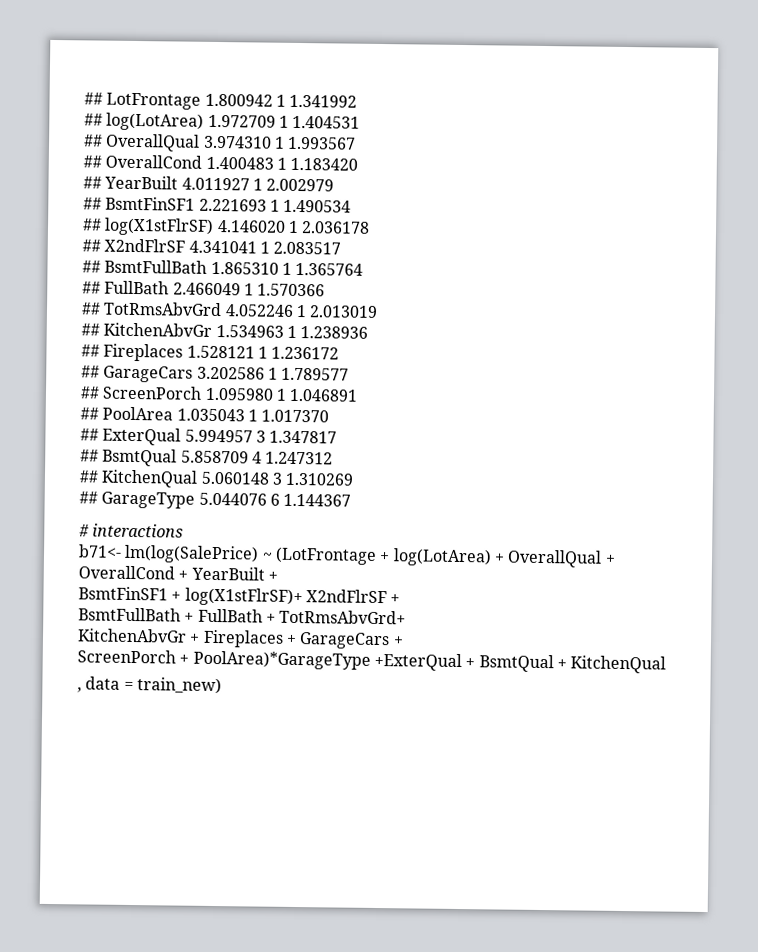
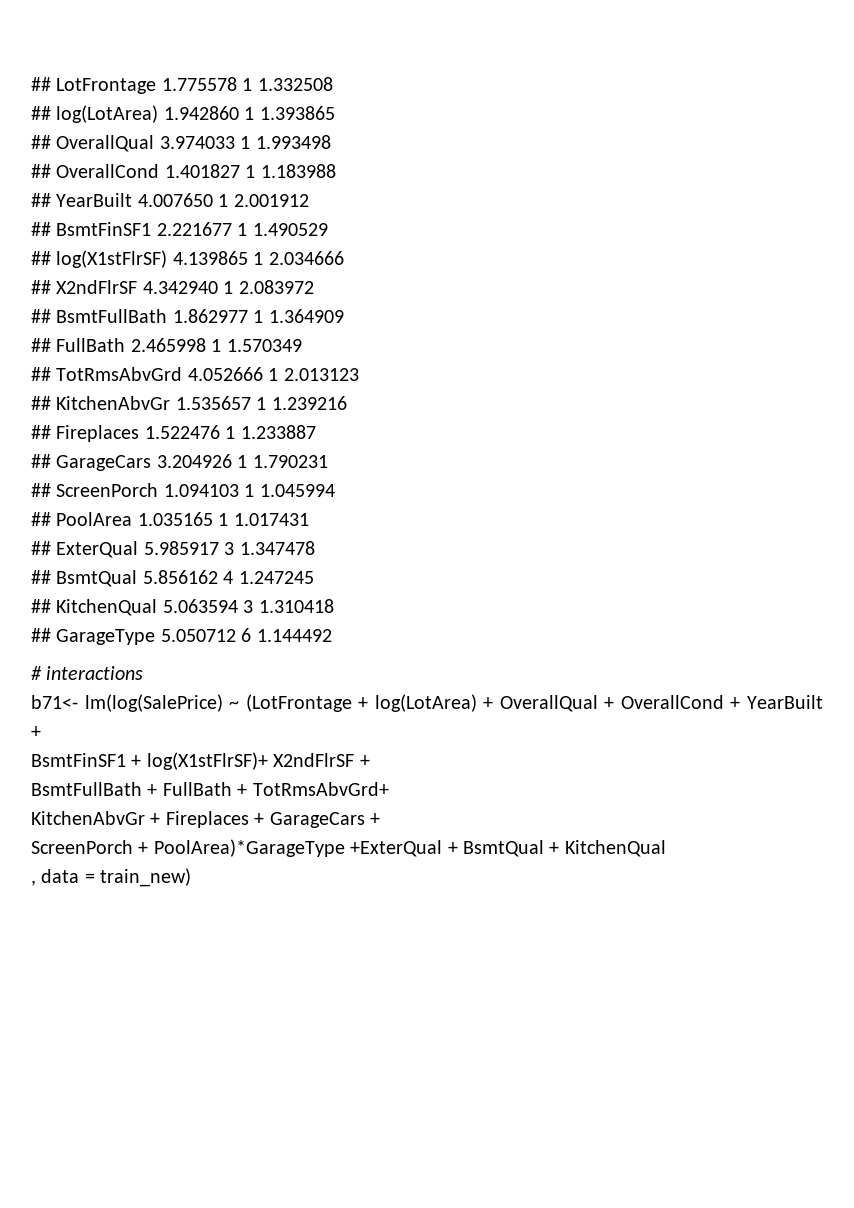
- ## LotFrontage 1.800942 1 1.341992
+ ## LotFrontage 1.775578 1 1.332508
- ## log(LotArea) 1.972709 1 1.404531
+ ## log(LotArea) 1.942860 1 1.393865
- ## OverallQual 3.974310 1 1.993567
+ ## OverallQual 3.974033 1 1.993498
- ## OverallCond 1.400483 1 1.183420
+ ## OverallCond 1.401827 1 1.183988
- ## YearBuilt 4.011927 1 2.002979
+ ## YearBuilt 4.007650 1 2.001912
- ## BsmtFinSF1 2.221693 1 1.490534
+ ## BsmtFinSF1 2.221677 1 1.490529
- ## log(X1stFlrSF) 4.146020 1 2.036178
+ ## log(X1stFlrSF) 4.139865 1 2.034666
- ## X2ndFlrSF 4.341041 1 2.083517
+ ## X2ndFlrSF 4.342940 1 2.083972
- ## BsmtFullBath 1.865310 1 1.365764
+ ## BsmtFullBath 1.862977 1 1.364909
- ## FullBath 2.466049 1 1.570366
+ ## FullBath 2.465998 1 1.570349
- ## TotRmsAbvGrd 4.052246 1 2.013019
+ ## TotRmsAbvGrd 4.052666 1 2.013123
- ## KitchenAbvGr 1.534963 1 1.238936
+ ## KitchenAbvGr 1.535657 1 1.239216
- ## Fireplaces 1.528121 1 1.236172
+ ## Fireplaces 1.522476 1 1.233887
- ## GarageCars 3.202586 1 1.789577
+ ## GarageCars 3.204926 1 1.790231
- ## ScreenPorch 1.095980 1 1.046891
+ ## ScreenPorch 1.094103 1 1.045994
- ## PoolArea 1.035043 1 1.017370
+ ## PoolArea 1.035165 1 1.017431
- ## ExterQual 5.994957 3 1.347817
+ ## ExterQual 5.985917 3 1.347478
- ## BsmtQual 5.858709 4 1.247312
+ ## BsmtQual 5.856162 4 1.247245
- ## KitchenQual 5.060148 3 1.310269
+ ## KitchenQual 5.063594 3 1.310418
- ## GarageType 5.044076 6 1.144367
+ ## GarageType 5.050712 6 1.144492

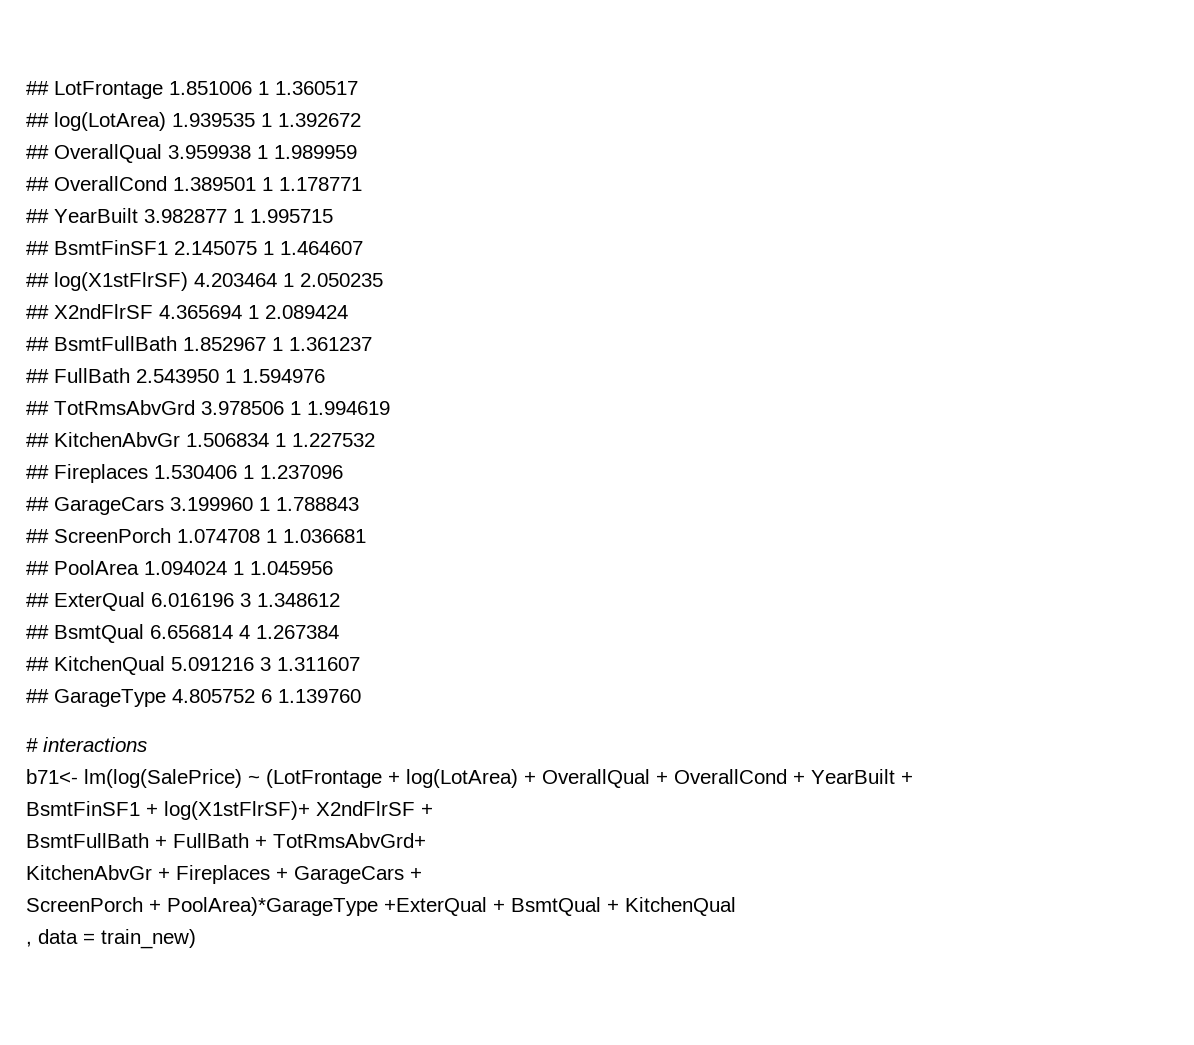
- ## LotFrontage 1.775578 1 1.332508
+ ## LotFrontage 1.851006 1 1.360517
- ## log(LotArea) 1.942860 1 1.393865
+ ## log(LotArea) 1.939535 1 1.392672
- ## OverallQual 3.974033 1 1.993498
+ ## OverallQual 3.959938 1 1.989959
- ## OverallCond 1.401827 1 1.183988
+ ## OverallCond 1.389501 1 1.178771
- ## YearBuilt 4.007650 1 2.001912
+ ## YearBuilt 3.982877 1 1.995715
- ## BsmtFinSF1 2.221677 1 1.490529
+ ## BsmtFinSF1 2.145075 1 1.464607
- ## log(X1stFlrSF) 4.139865 1 2.034666
+ ## log(X1stFlrSF) 4.203464 1 2.050235
- ## X2ndFlrSF 4.342940 1 2.083972
+ ## X2ndFlrSF 4.365694 1 2.089424
- ## BsmtFullBath 1.862977 1 1.364909
+ ## BsmtFullBath 1.852967 1 1.361237
- ## FullBath 2.465998 1 1.570349
+ ## FullBath 2.543950 1 1.594976
- ## TotRmsAbvGrd 4.052666 1 2.013123
+ ## TotRmsAbvGrd 3.978506 1 1.994619
- ## KitchenAbvGr 1.535657 1 1.239216
+ ## KitchenAbvGr 1.506834 1 1.227532
- ## Fireplaces 1.522476 1 1.233887
+ ## Fireplaces 1.530406 1 1.237096
- ## GarageCars 3.204926 1 1.790231
+ ## GarageCars 3.199960 1 1.788843
- ## ScreenPorch 1.094103 1 1.045994
+ ## ScreenPorch 1.074708 1 1.036681
- ## PoolArea 1.035165 1 1.017431
+ ## PoolArea 1.094024 1 1.045956
- ## ExterQual 5.985917 3 1.347478
+ ## ExterQual 6.016196 3 1.348612
- ## BsmtQual 5.856162 4 1.247245
+ ## BsmtQual 6.656814 4 1.267384
- ## KitchenQual 5.063594 3 1.310418
+ ## KitchenQual 5.091216 3 1.311607
- ## GarageType 5.050712 6 1.144492
+ ## GarageType 4.805752 6 1.139760

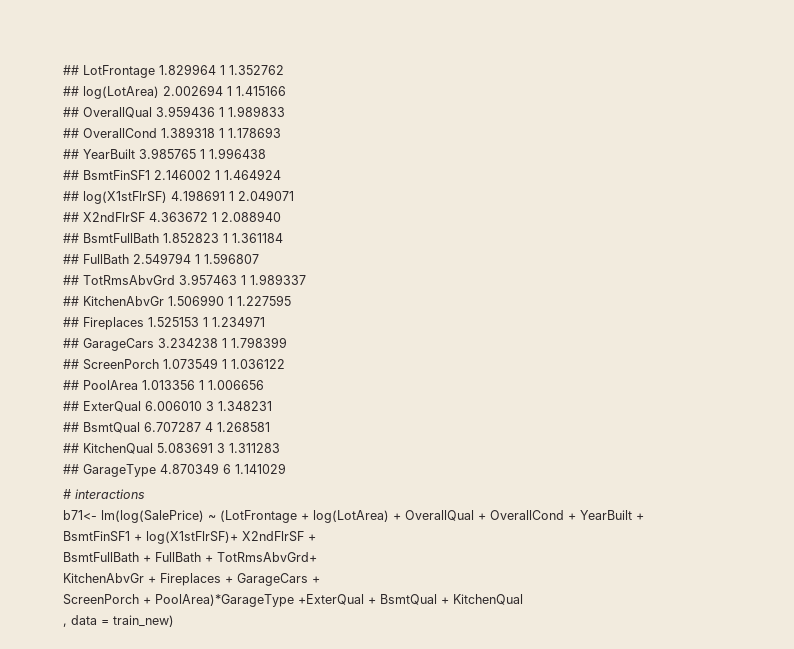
- ## LotFrontage 1.851006 1 1.360517
+ ## LotFrontage 1.829964 1 1.352762
- ## log(LotArea) 1.939535 1 1.392672
+ ## log(LotArea) 2.002694 1 1.415166
- ## OverallQual 3.959938 1 1.989959
+ ## OverallQual 3.959436 1 1.989833
- ## OverallCond 1.389501 1 1.178771
+ ## OverallCond 1.389318 1 1.178693
- ## YearBuilt 3.982877 1 1.995715
+ ## YearBuilt 3.985765 1 1.996438
- ## BsmtFinSF1 2.145075 1 1.464607
+ ## BsmtFinSF1 2.146002 1 1.464924
- ## log(X1stFlrSF) 4.203464 1 2.050235
+ ## log(X1stFlrSF) 4.198691 1 2.049071
- ## X2ndFlrSF 4.365694 1 2.089424
+ ## X2ndFlrSF 4.363672 1 2.088940
- ## BsmtFullBath 1.852967 1 1.361237
+ ## BsmtFullBath 1.852823 1 1.361184
- ## FullBath 2.543950 1 1.594976
+ ## FullBath 2.549794 1 1.596807
- ## TotRmsAbvGrd 3.978506 1 1.994619
+ ## TotRmsAbvGrd 3.957463 1 1.989337
- ## KitchenAbvGr 1.506834 1 1.227532
+ ## KitchenAbvGr 1.506990 1 1.227595
- ## Fireplaces 1.530406 1 1.237096
+ ## Fireplaces 1.525153 1 1.234971
- ## GarageCars 3.199960 1 1.788843
+ ## GarageCars 3.234238 1 1.798399
- ## ScreenPorch 1.074708 1 1.036681
+ ## ScreenPorch 1.073549 1 1.036122
- ## PoolArea 1.094024 1 1.045956
+ ## PoolArea 1.013356 1 1.006656
- ## ExterQual 6.016196 3 1.348612
+ ## ExterQual 6.006010 3 1.348231
- ## BsmtQual 6.656814 4 1.267384
+ ## BsmtQual 6.707287 4 1.268581
- ## KitchenQual 5.091216 3 1.311607
+ ## KitchenQual 5.083691 3 1.311283
- ## GarageType 4.805752 6 1.139760
+ ## GarageType 4.870349 6 1.141029

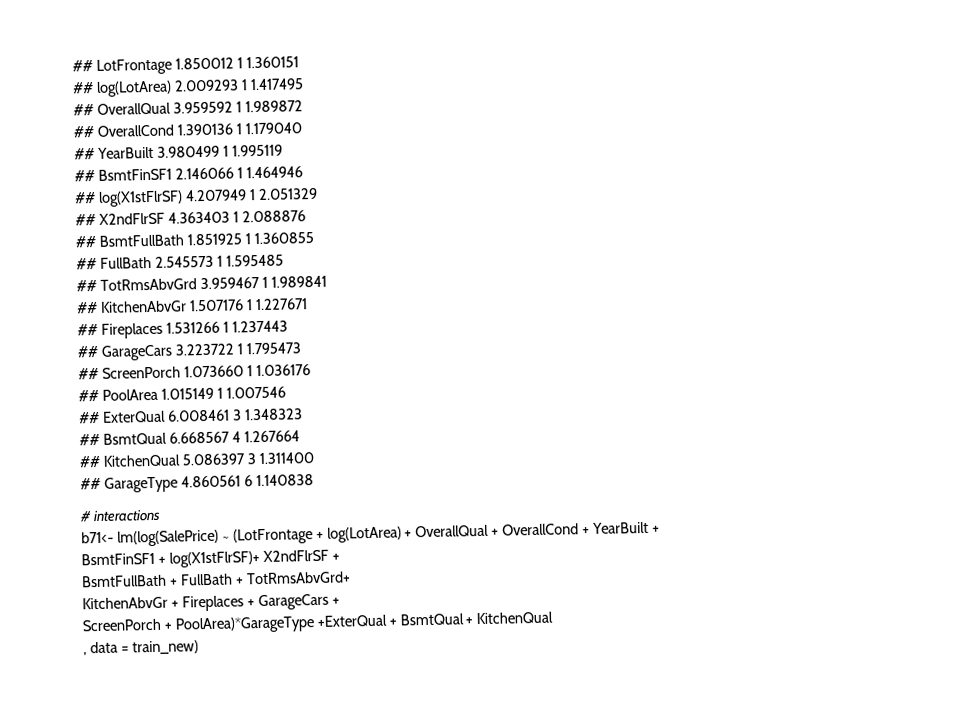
- ## LotFrontage 1.829964 1 1.352762
+ ## LotFrontage 1.850012 1 1.360151
- ## log(LotArea) 2.002694 1 1.415166
+ ## log(LotArea) 2.009293 1 1.417495
- ## OverallQual 3.959436 1 1.989833
+ ## OverallQual 3.959592 1 1.989872
- ## OverallCond 1.389318 1 1.178693
+ ## OverallCond 1.390136 1 1.179040
- ## YearBuilt 3.985765 1 1.996438
+ ## YearBuilt 3.980499 1 1.995119
- ## BsmtFinSF1 2.146002 1 1.464924
+ ## BsmtFinSF1 2.146066 1 1.464946
- ## log(X1stFlrSF) 4.198691 1 2.049071
+ ## log(X1stFlrSF) 4.207949 1 2.051329
- ## X2ndFlrSF 4.363672 1 2.088940
+ ## X2ndFlrSF 4.363403 1 2.088876
- ## BsmtFullBath 1.852823 1 1.361184
+ ## BsmtFullBath 1.851925 1 1.360855
- ## FullBath 2.549794 1 1.596807
+ ## FullBath 2.545573 1 1.595485
- ## TotRmsAbvGrd 3.957463 1 1.989337
+ ## TotRmsAbvGrd 3.959467 1 1.989841
- ## KitchenAbvGr 1.506990 1 1.227595
+ ## KitchenAbvGr 1.507176 1 1.227671
- ## Fireplaces 1.525153 1 1.234971
+ ## Fireplaces 1.531266 1 1.237443
- ## GarageCars 3.234238 1 1.798399
+ ## GarageCars 3.223722 1 1.795473
- ## ScreenPorch 1.073549 1 1.036122
+ ## ScreenPorch 1.073660 1 1.036176
- ## PoolArea 1.013356 1 1.006656
+ ## PoolArea 1.015149 1 1.007546
- ## ExterQual 6.006010 3 1.348231
+ ## ExterQual 6.008461 3 1.348323
- ## BsmtQual 6.707287 4 1.268581
+ ## BsmtQual 6.668567 4 1.267664
- ## KitchenQual 5.083691 3 1.311283
+ ## KitchenQual 5.086397 3 1.311400
- ## GarageType 4.870349 6 1.141029
+ ## GarageType 4.860561 6 1.140838

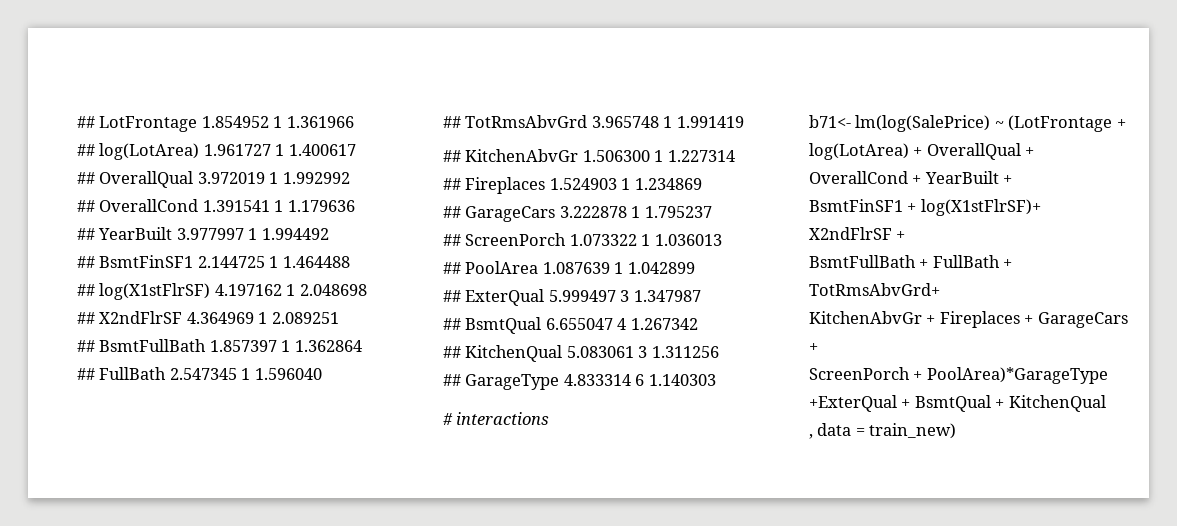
- ## LotFrontage 1.850012 1 1.360151
+ ## LotFrontage 1.854952 1 1.361966
- ## log(LotArea) 2.009293 1 1.417495
+ ## log(LotArea) 1.961727 1 1.400617
- ## OverallQual 3.959592 1 1.989872
+ ## OverallQual 3.972019 1 1.992992
- ## OverallCond 1.390136 1 1.179040
+ ## OverallCond 1.391541 1 1.179636
- ## YearBuilt 3.980499 1 1.995119
+ ## YearBuilt 3.977997 1 1.994492
- ## BsmtFinSF1 2.146066 1 1.464946
+ ## BsmtFinSF1 2.144725 1 1.464488
- ## log(X1stFlrSF) 4.207949 1 2.051329
+ ## log(X1stFlrSF) 4.197162 1 2.048698
- ## X2ndFlrSF 4.363403 1 2.088876
+ ## X2ndFlrSF 4.364969 1 2.089251
- ## BsmtFullBath 1.851925 1 1.360855
+ ## BsmtFullBath 1.857397 1 1.362864
- ## FullBath 2.545573 1 1.595485
+ ## FullBath 2.547345 1 1.596040
- ## TotRmsAbvGrd 3.959467 1 1.989841
+ ## TotRmsAbvGrd 3.965748 1 1.991419
- ## KitchenAbvGr 1.507176 1 1.227671
+ ## KitchenAbvGr 1.506300 1 1.227314
- ## Fireplaces 1.531266 1 1.237443
+ ## Fireplaces 1.524903 1 1.234869
- ## GarageCars 3.223722 1 1.795473
+ ## GarageCars 3.222878 1 1.795237
- ## ScreenPorch 1.073660 1 1.036176
+ ## ScreenPorch 1.073322 1 1.036013
- ## PoolArea 1.015149 1 1.007546
+ ## PoolArea 1.087639 1 1.042899
- ## ExterQual 6.008461 3 1.348323
+ ## ExterQual 5.999497 3 1.347987
- ## BsmtQual 6.668567 4 1.267664
+ ## BsmtQual 6.655047 4 1.267342
- ## KitchenQual 5.086397 3 1.311400
+ ## KitchenQual 5.083061 3 1.311256
- ## GarageType 4.860561 6 1.140838
+ ## GarageType 4.833314 6 1.140303

